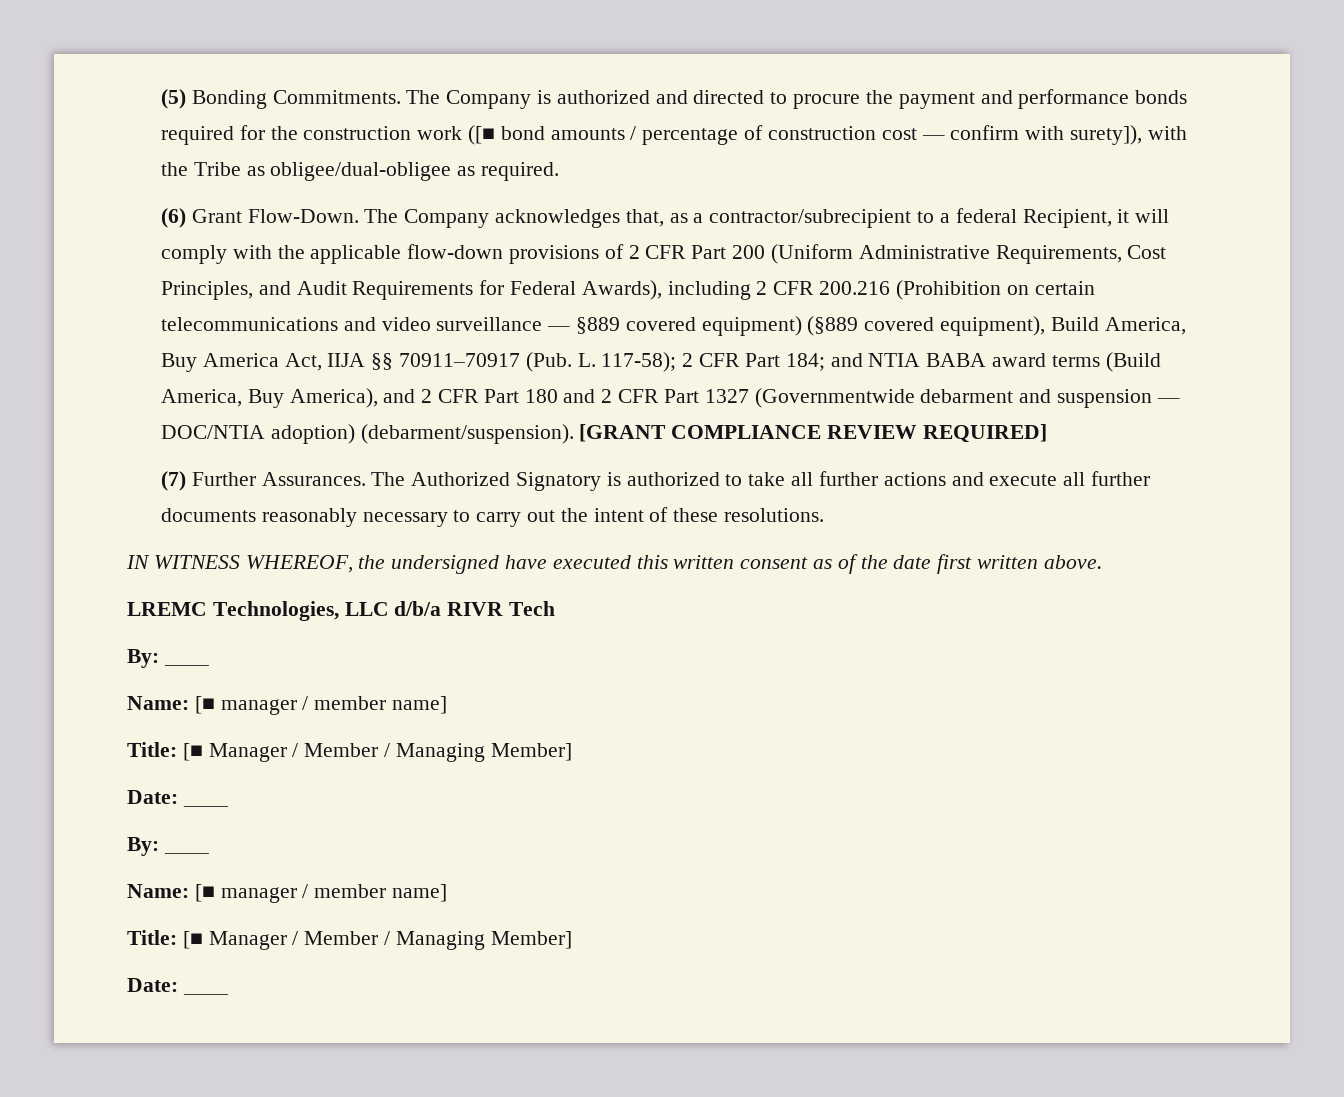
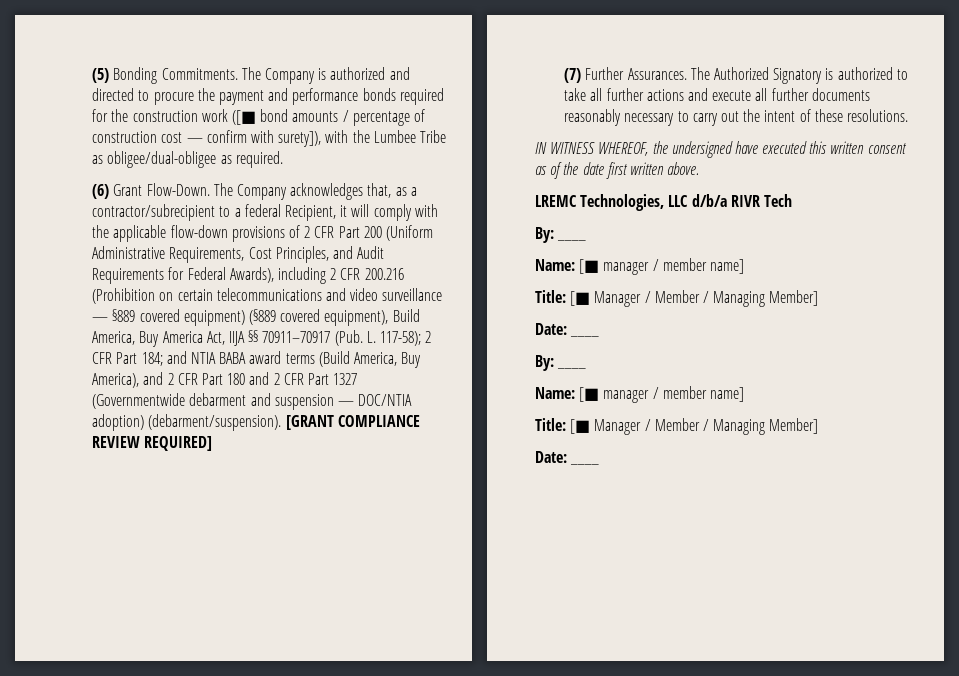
- The Company is authorized and directed to procure the payment and performance bonds required for the construction work ([■ bond amounts / percentage of construction cost — confirm with surety]), with the Tribe as obligee/dual-obligee as required.
+ The Company is authorized and directed to procure the payment and performance bonds required for the construction work ([■ bond amounts / percentage of construction cost — confirm with surety]), with the Lumbee Tribe as obligee/dual-obligee as required.

